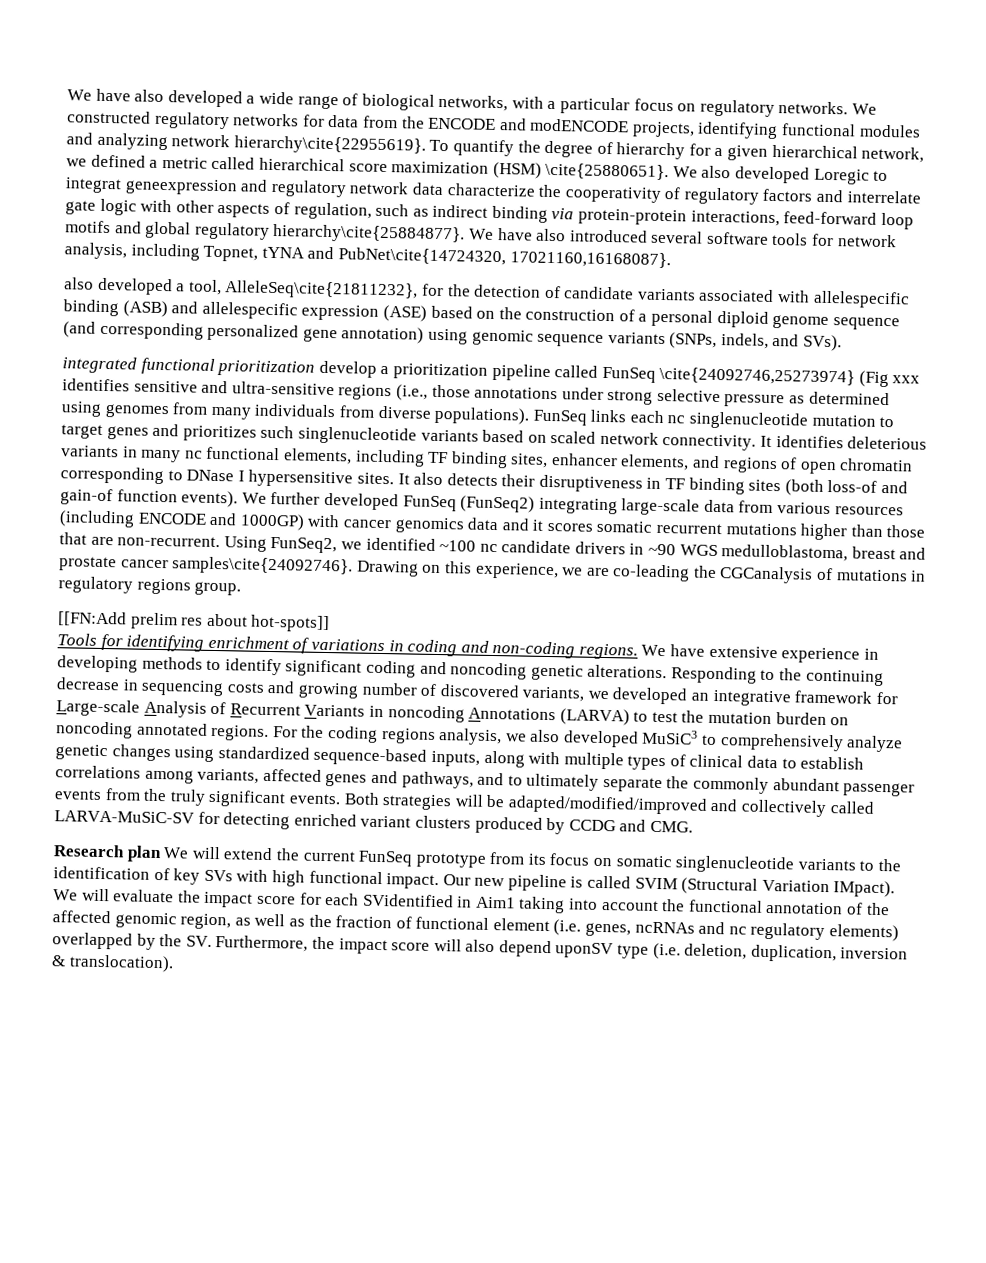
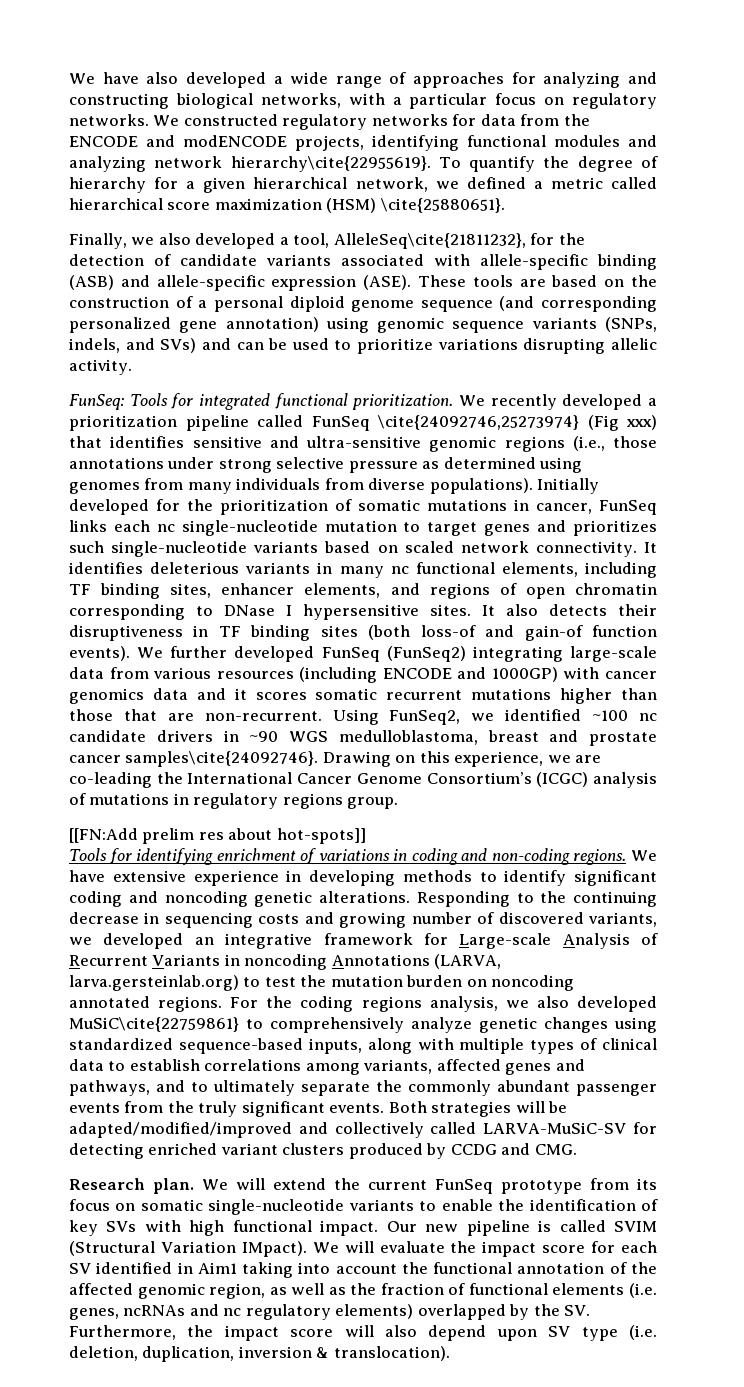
- We have also developed a wide range of biological networks, with a particular focus on regulatory networks.
+ We have also developed a wide range of approaches for analyzing and constructing biological networks, with a particular focus on regulatory networks.
- To quantify the degree of hierarchy for a given hierarchical network, we defined a metric called hierarchical score maximization (HSM) \cite{25880651}. We also developed Loregic to integrat geneexpression and regulatory network data characterize the cooperativity of regulatory factors and interrelate gate logic with other aspects of regulation, such as indirect binding via protein-protein interactions, feed-forward loop motifs and global regulatory hierarchy\cite{25884877}. We have also introduced several software tools for network analysis, including Topnet, tYNA and PubNet\cite{14724320, 17021160,16168087}.
- also developed a tool, AlleleSeq\cite{21811232}, for the detection of candidate variants associated with allelespecific binding (ASB) and allelespecific expression (ASE) based on the construction of a personal diploid genome sequence (and corresponding personalized gene annotation) using genomic sequence variants (SNPs, indels, and SVs).
- integrated functional prioritization develop a prioritization pipeline called FunSeq \cite{24092746,25273974} (Fig xxx identifies sensitive and ultra-sensitive regions (i.e., those annotations under strong selective pressure as determined using genomes from many individuals from diverse populations).
+ To quantify the degree of hierarchy for a given hierarchical network, we defined a metric called hierarchical score maximization (HSM) \cite{25880651}.
+ Finally, we also developed a tool, AlleleSeq\cite{21811232}, for the detection of candidate variants associated with allele-specific binding (ASB) and allele-specific expression (ASE). These tools are based on the construction of a personal diploid genome sequence (and corresponding personalized gene annotation) using genomic sequence variants (SNPs, indels, and SVs) and can be used to prioritize variations disrupting allelic activity.
+ FunSeq: Tools for integrated functional prioritization. We recently developed a prioritization pipeline called FunSeq \cite{24092746,25273974} (Fig xxx) that identifies sensitive and ultra-sensitive genomic regions (i.e., those annotations under strong selective pressure as determined using genomes from many individuals from diverse populations).
- FunSeq links each nc singlenucleotide mutation to target genes and prioritizes such singlenucleotide variants based on scaled network connectivity.
+ Initially developed for the prioritization of somatic mutations in cancer, FunSeq links each nc single-nucleotide mutation to target genes and prioritizes such single-nucleotide variants based on scaled network connectivity.
- Drawing on this experience, we are co-leading the CGCanalysis of mutations in regulatory regions group.
+ Drawing on this experience, we are co-leading the International Cancer Genome Consortium’s (ICGC) analysis of mutations in regulatory regions group.
- Responding to the continuing decrease in sequencing costs and growing number of discovered variants, we developed an integrative framework for Large-scale Analysis of Recurrent Variants in noncoding Annotations (LARVA) to test the mutation burden on noncoding annotated regions.
+ Responding to the continuing decrease in sequencing costs and growing number of discovered variants, we developed an integrative framework for Large-scale Analysis of Recurrent Variants in noncoding Annotations (LARVA, larva.gersteinlab.org) to test the mutation burden on noncoding annotated regions.
- For the coding regions analysis, we also developed MuSiC3 to comprehensively analyze genetic changes using standardized sequence-based inputs, along with multiple types of clinical data to establish correlations among variants, affected genes and pathways, and to ultimately separate the commonly abundant passenger events from the truly significant events.
+ For the coding regions analysis, we also developed MuSiC\cite{22759861} to comprehensively analyze genetic changes using standardized sequence-based inputs, along with multiple types of clinical data to establish correlations among variants, affected genes and pathways, and to ultimately separate the commonly abundant passenger events from the truly significant events.
- Research plan We will extend the current FunSeq prototype from its focus on somatic singlenucleotide variants to the identification of key SVs with high functional impact.
+ Research plan. We will extend the current FunSeq prototype from its focus on somatic single-nucleotide variants to enable the identification of key SVs with high functional impact.
- We will evaluate the impact score for each SVidentified in Aim1 taking into account the functional annotation of the affected genomic region, as well as the fraction of functional element (i.e. genes, ncRNAs and nc regulatory elements) overlapped by the SV. Furthermore, the impact score will also depend uponSV type (i.e. deletion, duplication, inversion & translocation).
+ We will evaluate the impact score for each SV identified in Aim1 taking into account the functional annotation of the affected genomic region, as well as the fraction of functional elements (i.e. genes, ncRNAs and nc regulatory elements) overlapped by the SV. Furthermore, the impact score will also depend upon SV type (i.e. deletion, duplication, inversion & translocation).

